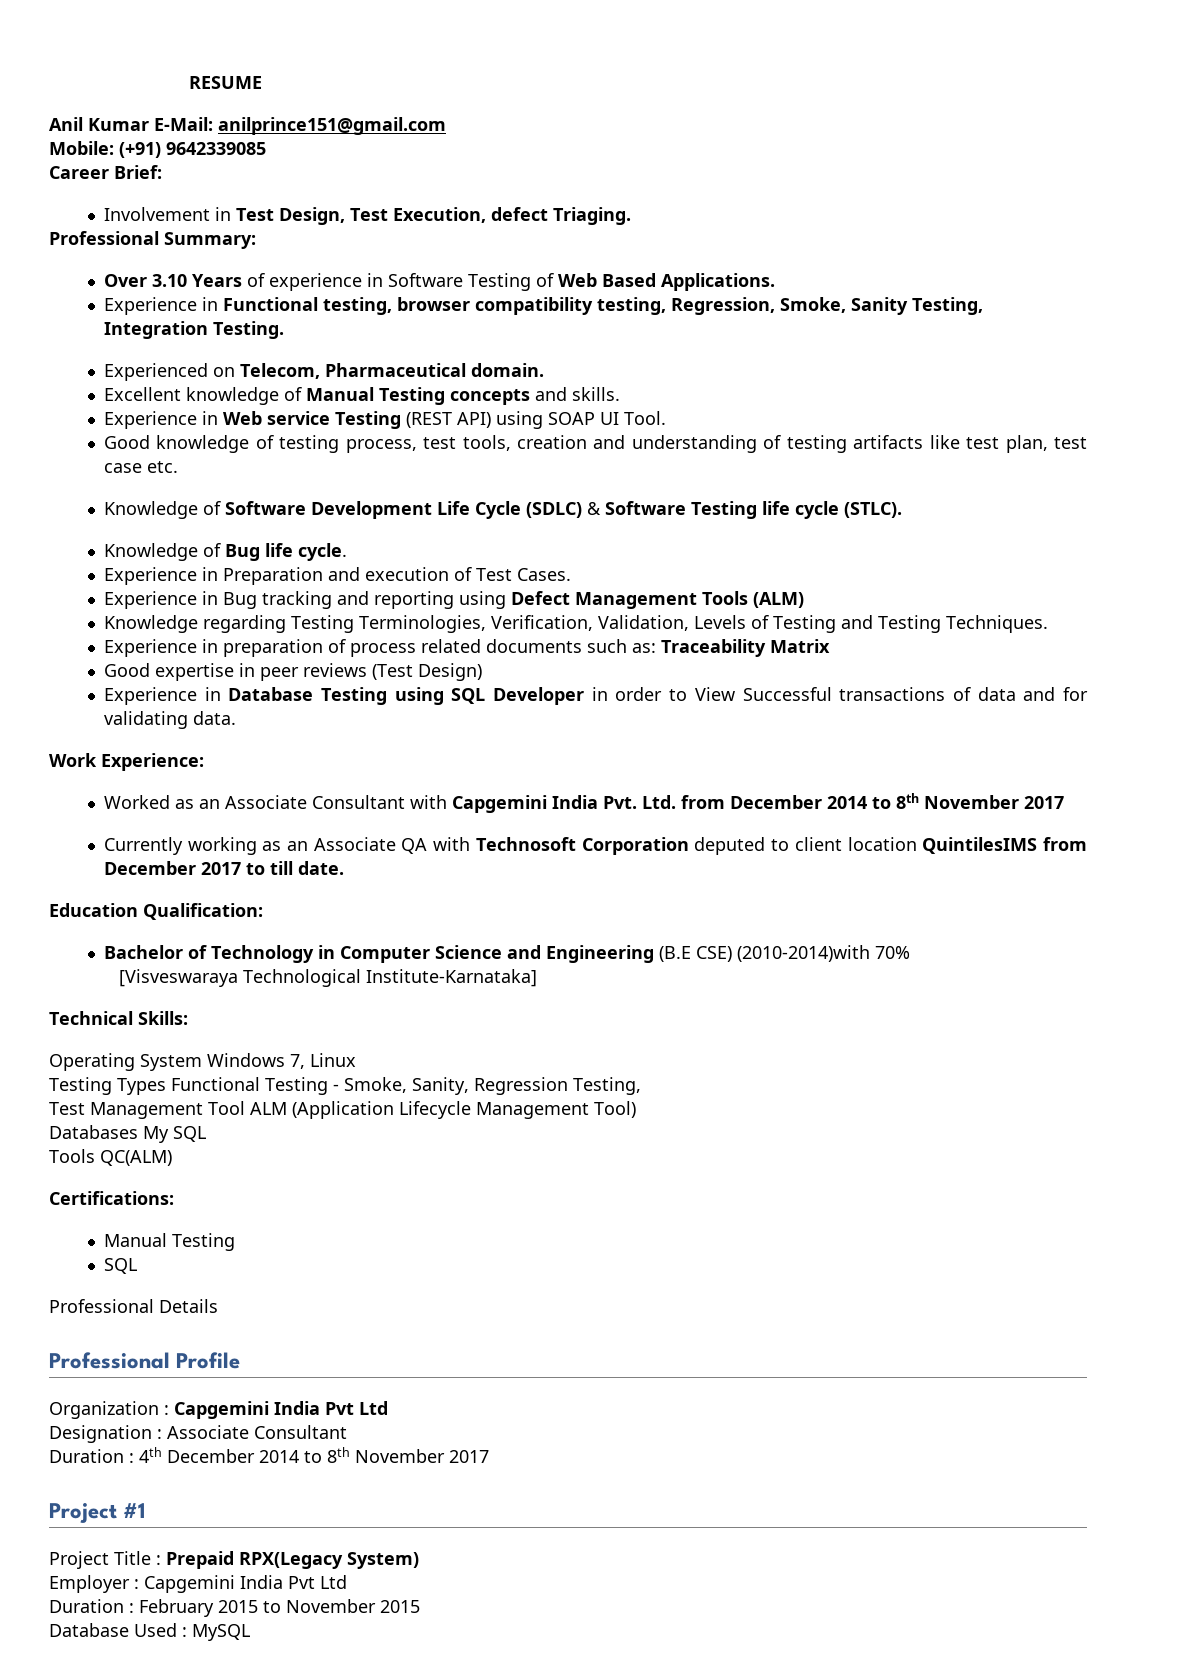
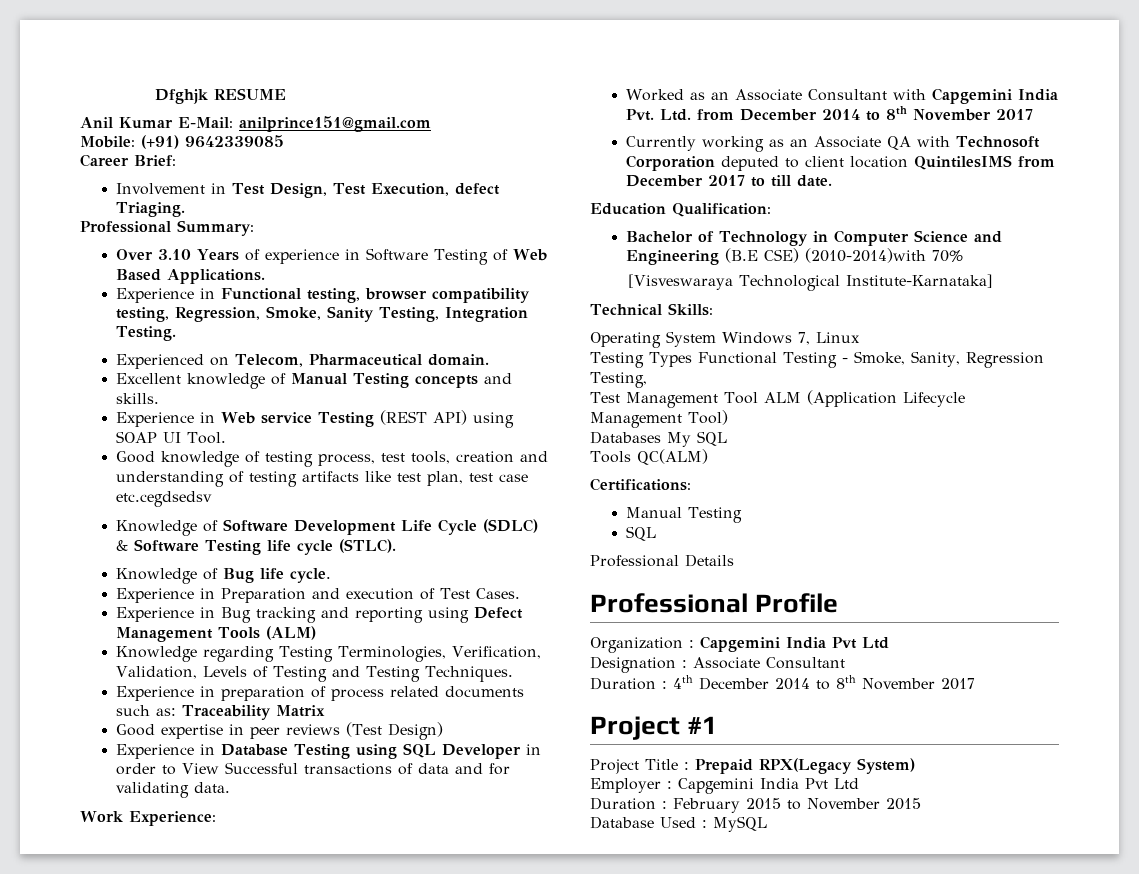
- RESUME
+ Dfghjk RESUME
- Good knowledge of testing process, test tools, creation and understanding of testing artifacts like test plan, test case etc.
+ Good knowledge of testing process, test tools, creation and understanding of testing artifacts like test plan, test case etc.cegdsedsv

